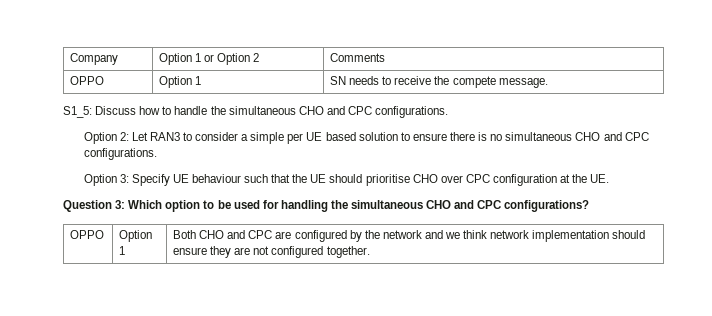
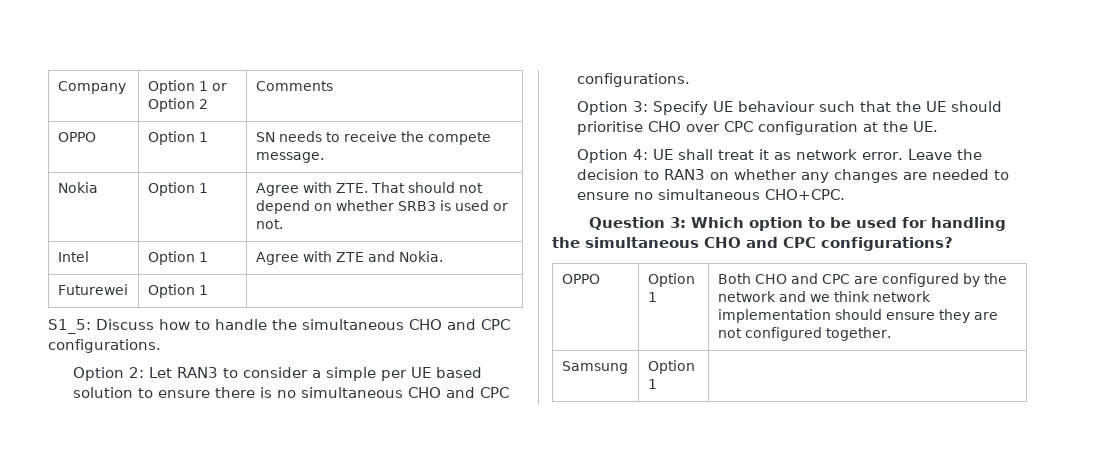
+ Nokia | Option 1 | Agree with ZTE. That should not depend on whether SRB3 is used or not.
+ Intel | Option 1 | Agree with ZTE and Nokia.
+ Futurewei | Option 1 |
+ Option 4: UE shall treat it as network error. Leave the decision to RAN3 on whether any changes are needed to ensure no simultaneous CHO+CPC.
+ Samsung | Option 1 |

